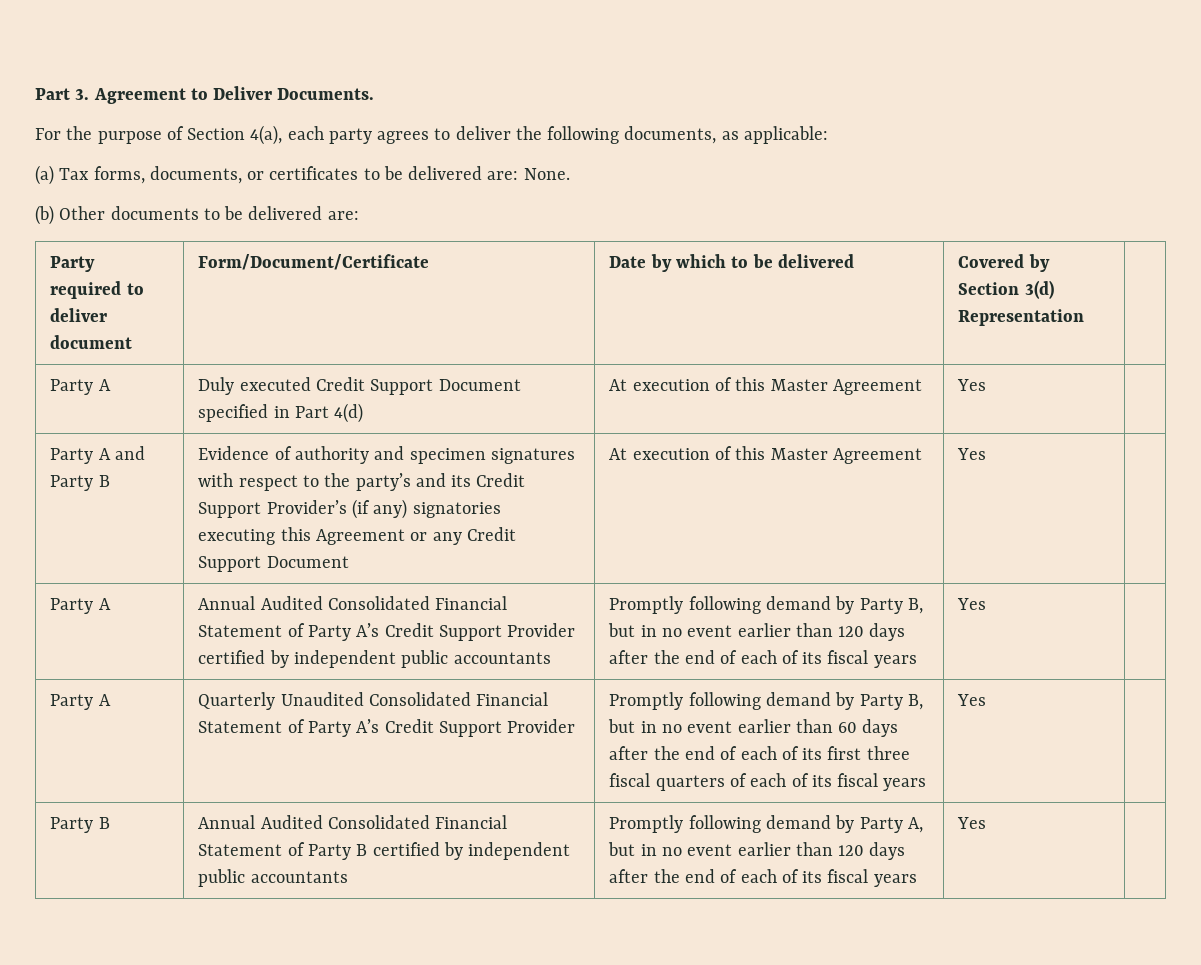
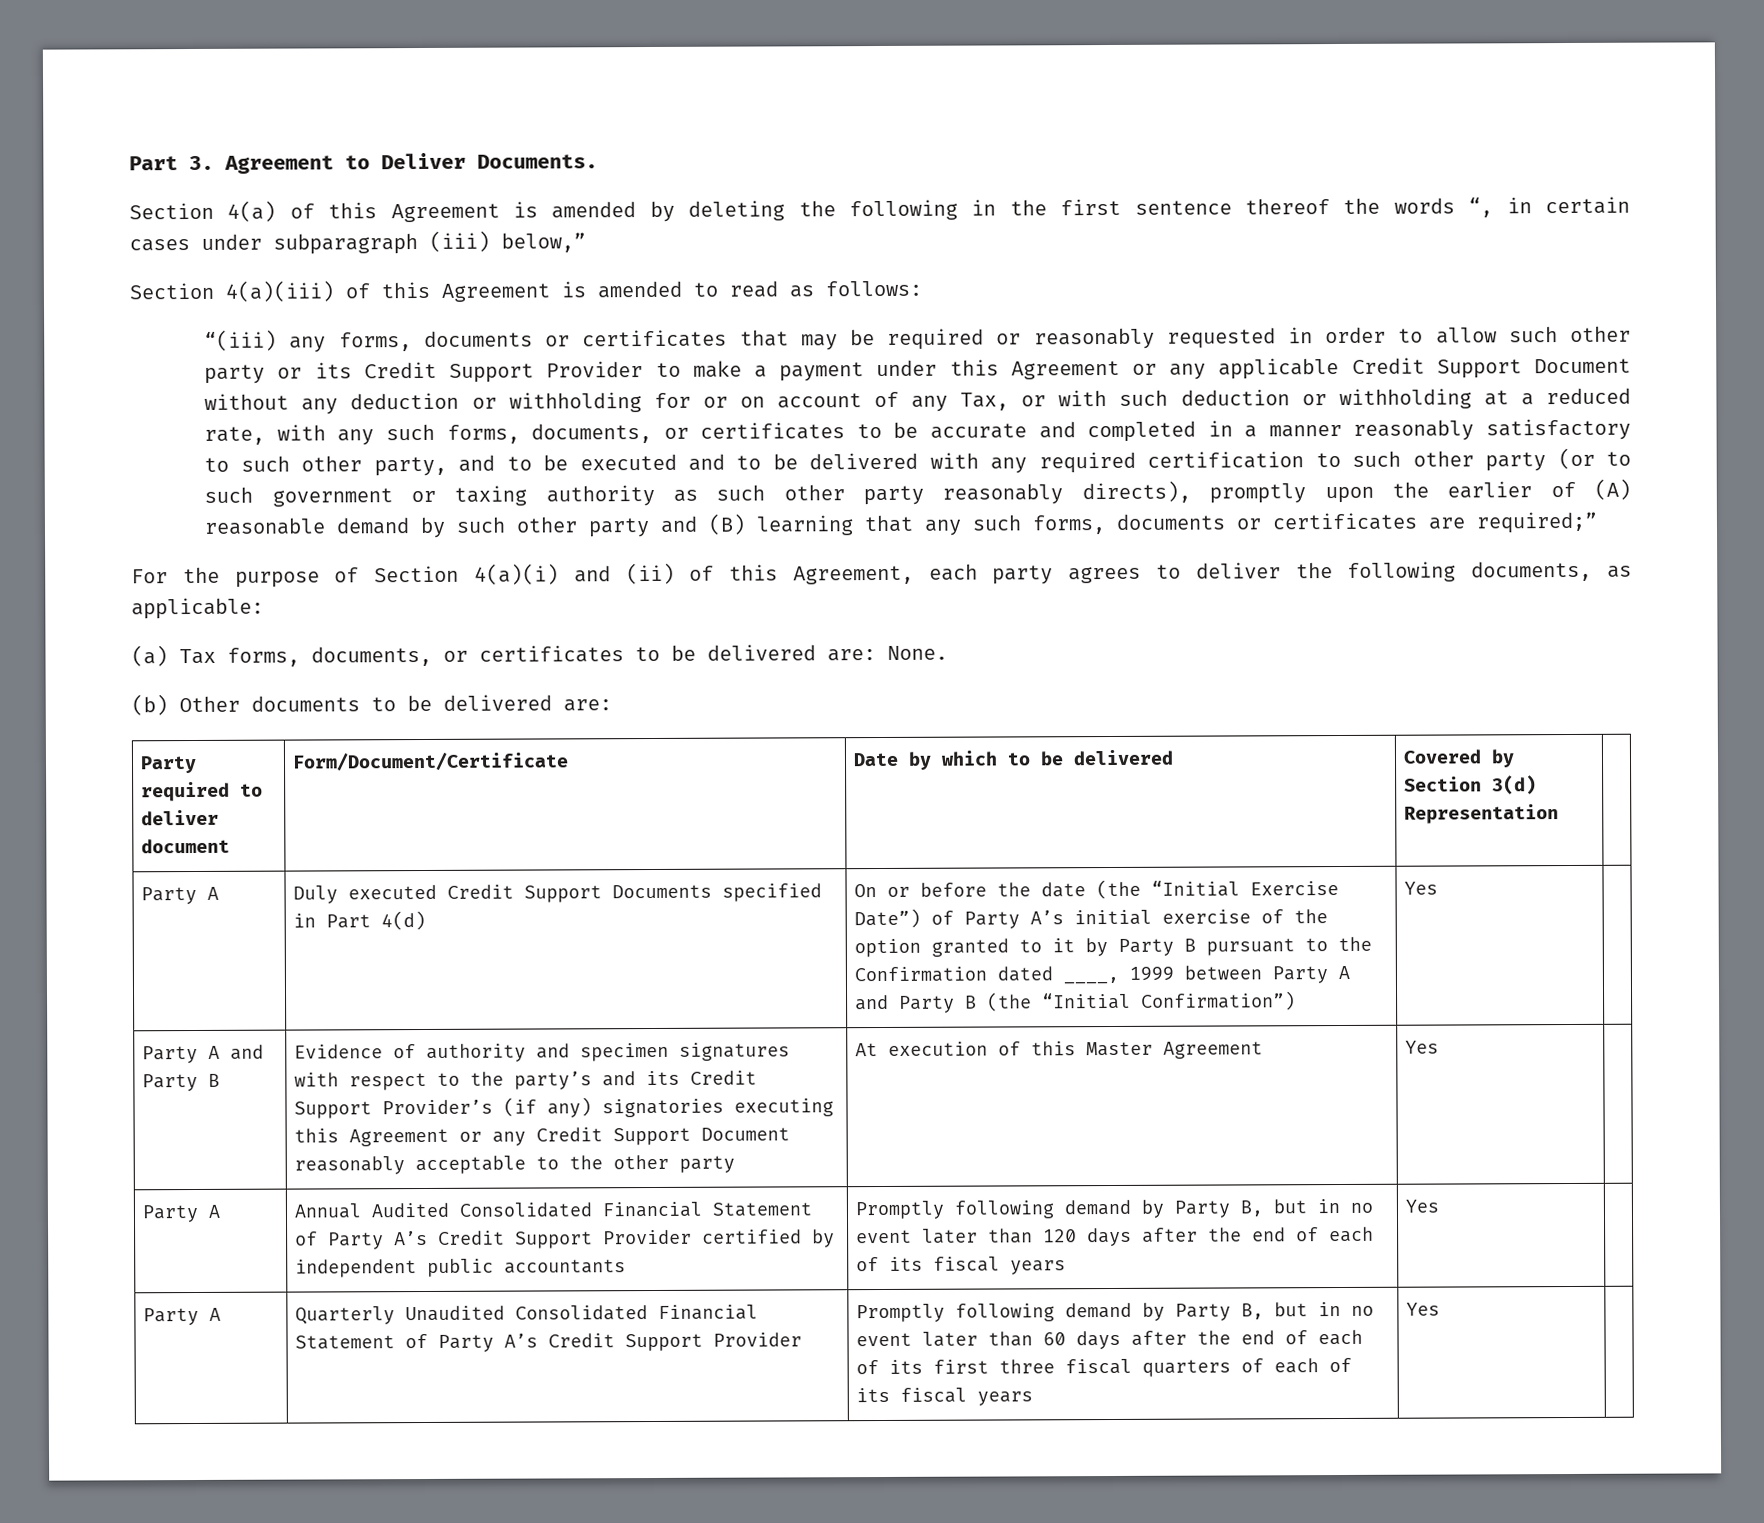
+ Section 4(a) of this Agreement is amended by deleting the following in the first sentence thereof the words “, in certain cases under subparagraph (iii) below,”
+ Section 4(a)(iii) of this Agreement is amended to read as follows:
+ “(iii) any forms, documents or certificates that may be required or reasonably requested in order to allow such other party or its Credit Support Provider to make a payment under this Agreement or any applicable Credit Support Document without any deduction or withholding for or on account of any Tax, or with such deduction or withholding at a reduced rate, with any such forms, documents, or certificates to be accurate and completed in a manner reasonably satisfactory to such other party, and to be executed and to be delivered with any required certification to such other party (or to such government or taxing authority as such other party reasonably directs), promptly upon the earlier of (A) reasonable demand by such other party and (B) learning that any such forms, documents or certificates are required;”
- For the purpose of Section 4(a), each party agrees to deliver the following documents, as applicable:
+ For the purpose of Section 4(a)(i) and (ii) of this Agreement, each party agrees to deliver the following documents, as applicable:
- Duly executed Credit Support Document specified in Part 4(d) | At execution of this Master Agreement
+ Duly executed Credit Support Documents specified in Part 4(d) | On or before the date (the “Initial Exercise Date”) of Party A’s initial exercise of the option granted to it by Party B pursuant to the Confirmation dated ____, 1999 between Party A and Party B (the “Initial Confirmation”)
- Evidence of authority and specimen signatures with respect to the party’s and its Credit Support Provider’s (if any) signatories executing this Agreement or any Credit Support Document
+ Evidence of authority and specimen signatures with respect to the party’s and its Credit Support Provider’s (if any) signatories executing this Agreement or any Credit Support Document reasonably acceptable to the other party
- Promptly following demand by Party B, but in no event earlier than 120 days after the end of each of its fiscal years
+ Promptly following demand by Party B, but in no event later than 120 days after the end of each of its fiscal years
- Promptly following demand by Party B, but in no event earlier than 60 days after the end of each of its first three fiscal quarters of each of its fiscal years
+ Promptly following demand by Party B, but in no event later than 60 days after the end of each of its first three fiscal quarters of each of its fiscal years
- Party B | Annual Audited Consolidated Financial Statement of Party B certified by independent public accountants | Promptly following demand by Party A, but in no event earlier than 120 days after the end of each of its fiscal years | Yes |

